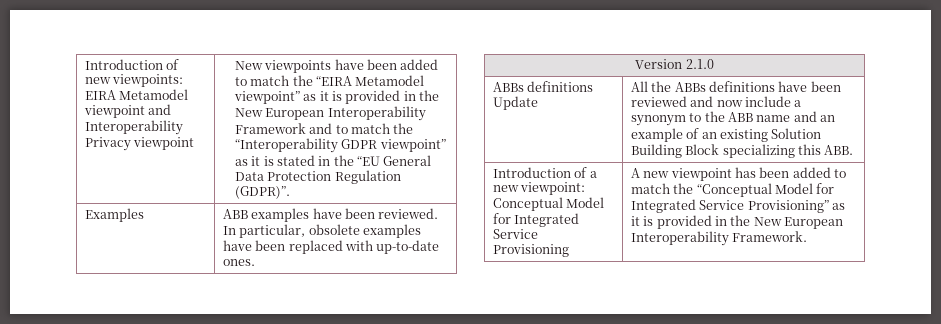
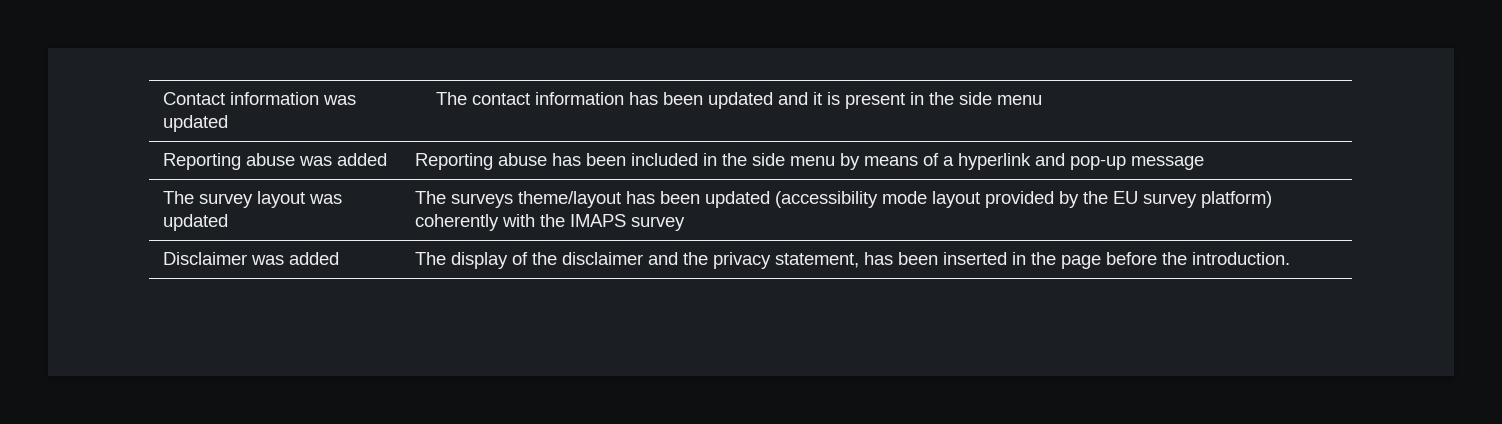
- Introduction of new viewpoints: EIRA Metamodel viewpoint and Interoperability Privacy viewpoint | New viewpoints have been added to match the “EIRA Metamodel viewpoint” as it is provided in the New European Interoperability Framework and to match the “Interoperability GDPR viewpoint” as it is stated in the “EU General Data Protection Regulation (GDPR)”.
- Examples | ABB examples have been reviewed. In particular, obsolete examples have been replaced with up-to-date ones.
- Version 2.1.0
- ABBs definitions Update | All the ABBs definitions have been reviewed and now include a synonym to the ABB name and an example of an existing Solution Building Block specializing this ABB.
- Introduction of a new viewpoint: Conceptual Model for Integrated Service Provisioning | A new viewpoint has been added to match the “Conceptual Model for Integrated Service Provisioning” as it is provided in the New European Interoperability Framework.
+ Contact information was updated | The contact information has been updated and it is present in the side menu
+ Reporting abuse was added | Reporting abuse has been included in the side menu by means of a hyperlink and pop-up message
+ The survey layout was updated | The surveys theme/layout has been updated (accessibility mode layout provided by the EU survey platform) coherently with the IMAPS survey
+ Disclaimer was added | The display of the disclaimer and the privacy statement, has been inserted in the page before the introduction.

